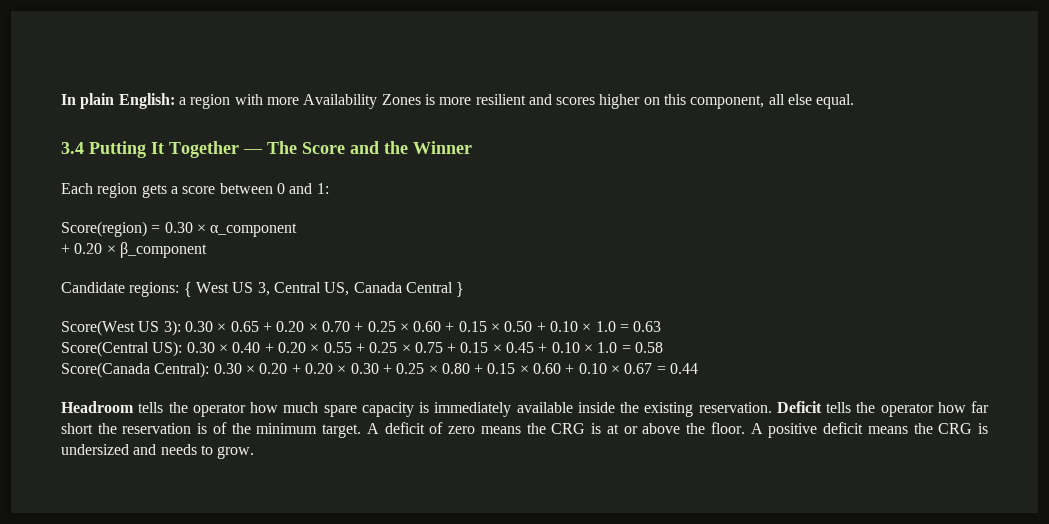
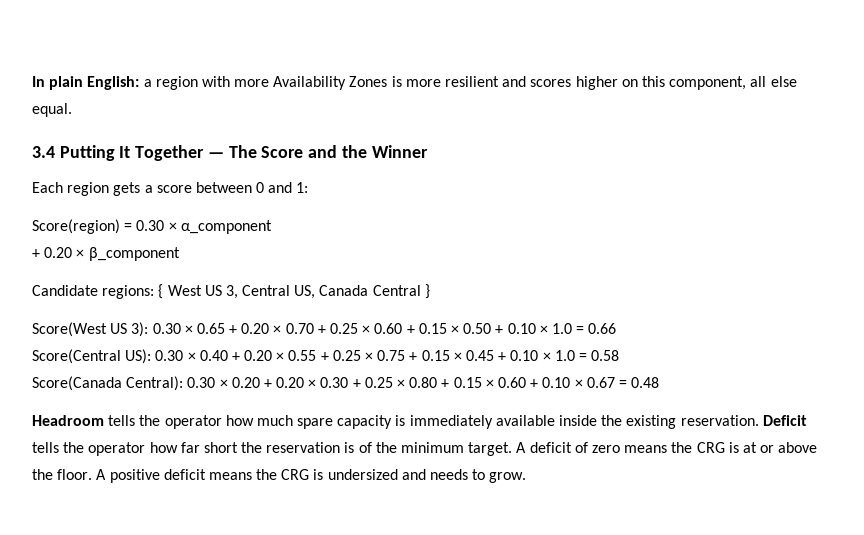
- Score(West US 3): 0.30 × 0.65 + 0.20 × 0.70 + 0.25 × 0.60 + 0.15 × 0.50 + 0.10 × 1.0 = 0.63
+ Score(West US 3): 0.30 × 0.65 + 0.20 × 0.70 + 0.25 × 0.60 + 0.15 × 0.50 + 0.10 × 1.0 = 0.66
- Score(Canada Central): 0.30 × 0.20 + 0.20 × 0.30 + 0.25 × 0.80 + 0.15 × 0.60 + 0.10 × 0.67 = 0.44
+ Score(Canada Central): 0.30 × 0.20 + 0.20 × 0.30 + 0.25 × 0.80 + 0.15 × 0.60 + 0.10 × 0.67 = 0.48

